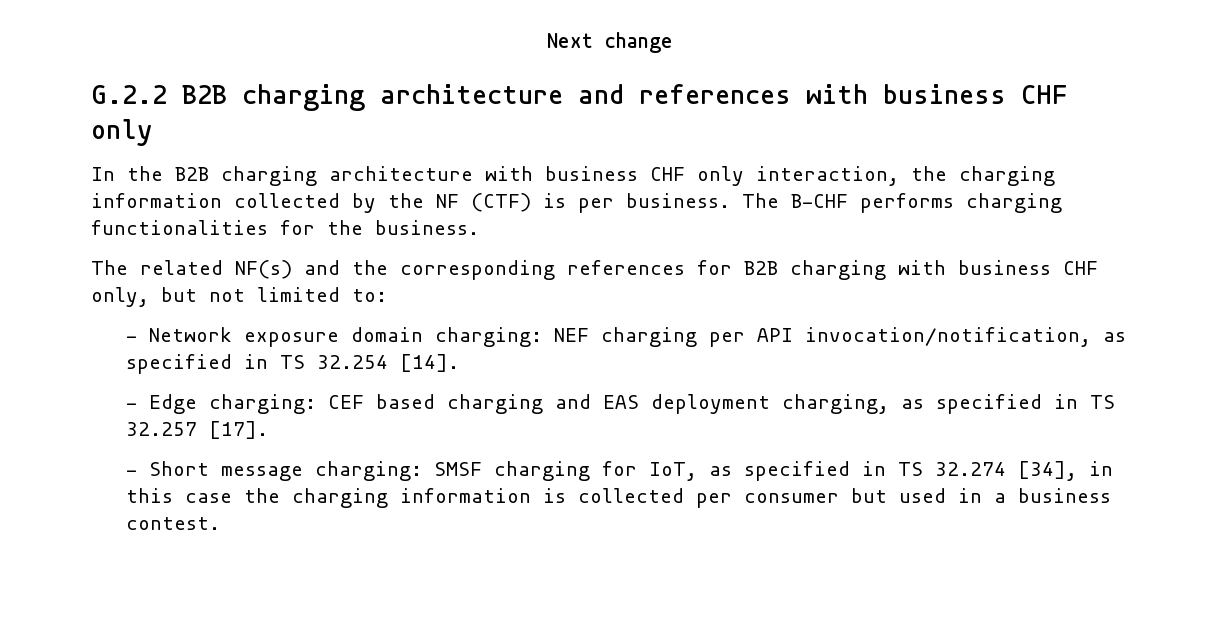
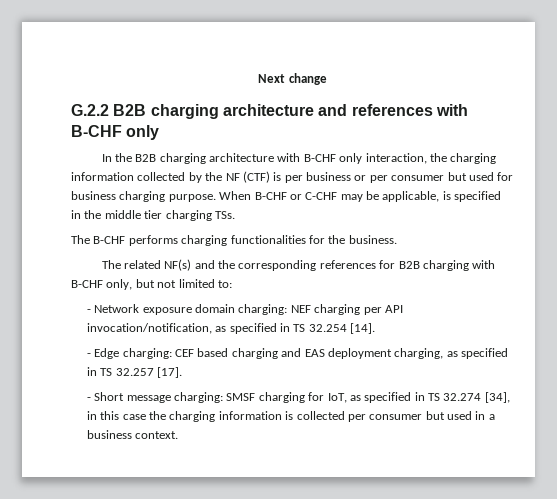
- G.2.2 B2B charging architecture and references with business CHF only
+ G.2.2 B2B charging architecture and references with B-CHF only
- In the B2B charging architecture with business CHF only interaction, the charging information collected by the NF (CTF) is per business. The B-CHF performs charging functionalities for the business.
+ In the B2B charging architecture with B-CHF only interaction, the charging information collected by the NF (CTF) is per business or per consumer but used for business charging purpose. When B-CHF or C-CHF may be applicable, is specified in the middle tier charging TSs.
+ The B-CHF performs charging functionalities for the business.
- The related NF(s) and the corresponding references for B2B charging with business CHF only, but not limited to:
+ The related NF(s) and the corresponding references for B2B charging with B-CHF only, but not limited to:
- - Short message charging: SMSF charging for IoT, as specified in TS 32.274 [34], in this case the charging information is collected per consumer but used in a business contest.
+ - Short message charging: SMSF charging for IoT, as specified in TS 32.274 [34], in this case the charging information is collected per consumer but used in a business context.

